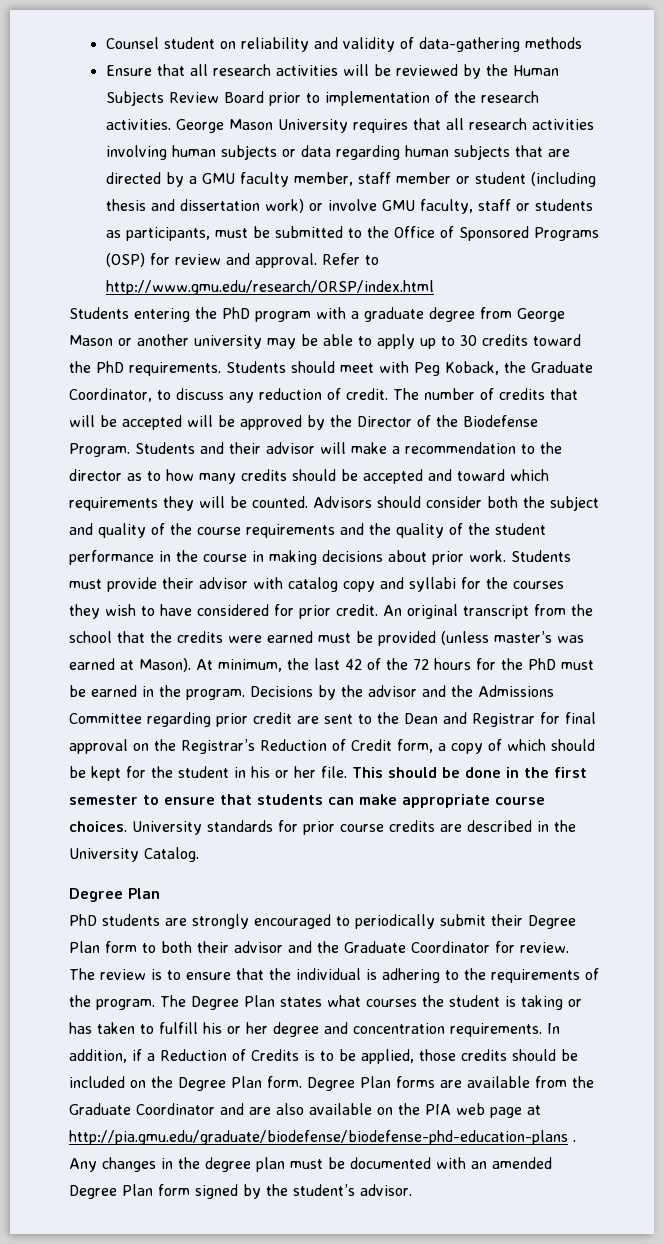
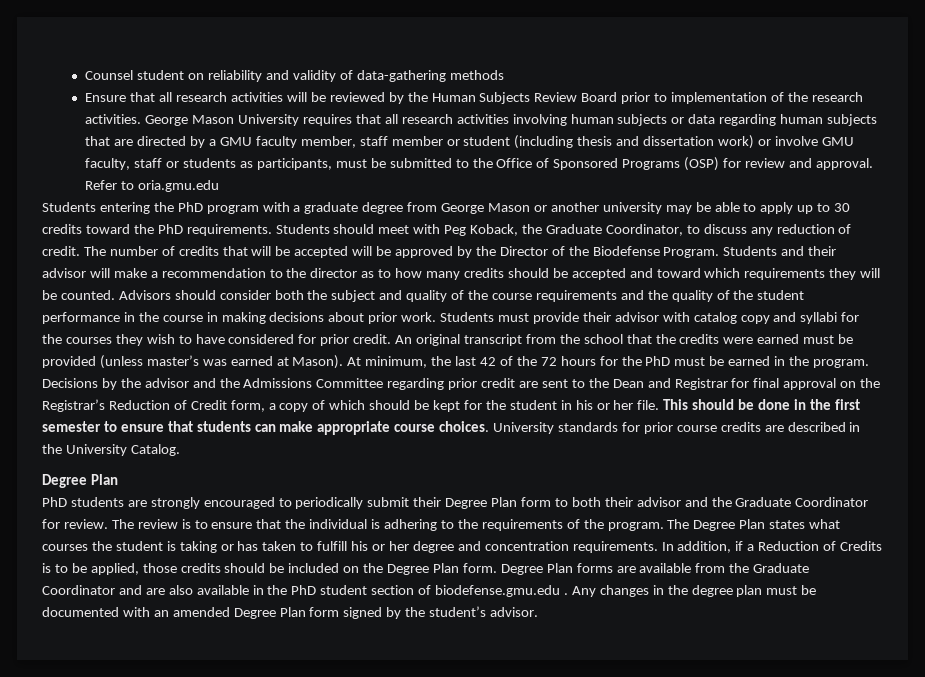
- Refer to http://www.gmu.edu/research/ORSP/index.html
+ Refer to oria.gmu.edu
- Degree Plan forms are available from the Graduate Coordinator and are also available on the PIA web page at http://pia.gmu.edu/graduate/biodefense/biodefense-phd-education-plans .
+ Degree Plan forms are available from the Graduate Coordinator and are also available in the PhD student section of biodefense.gmu.edu .

